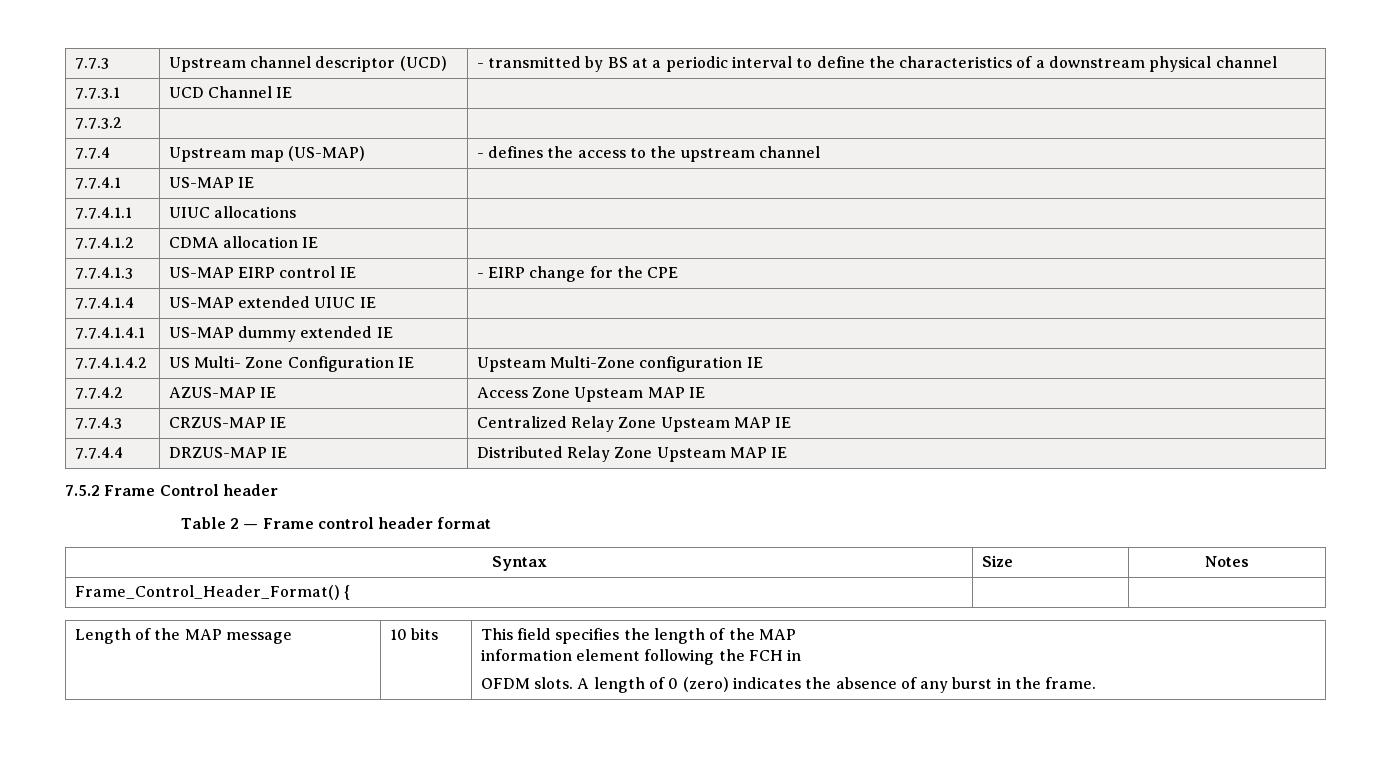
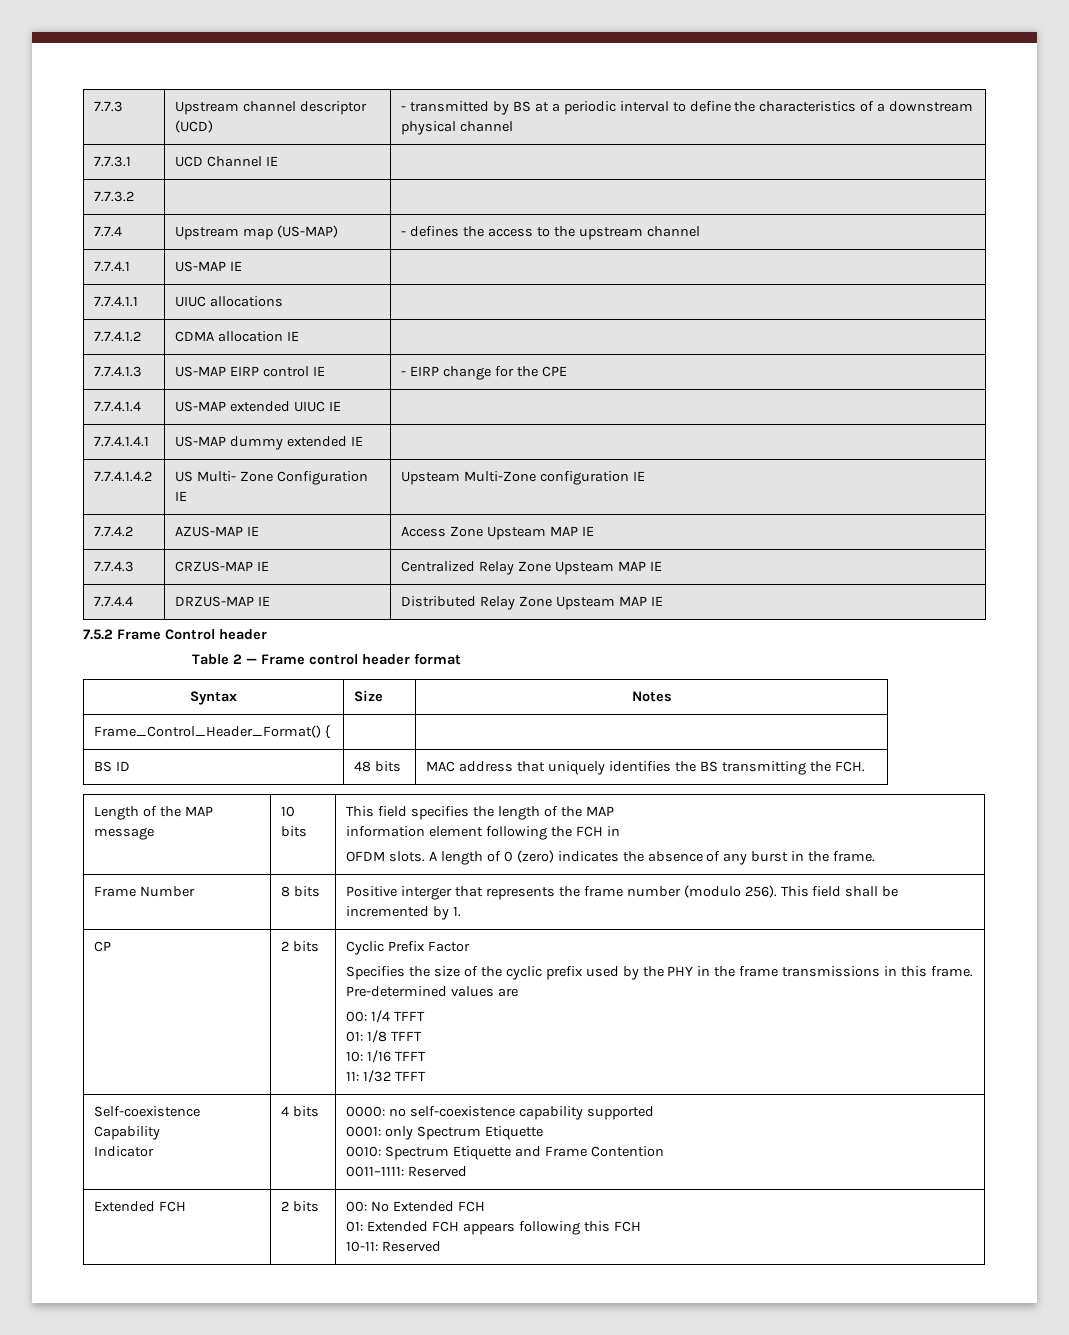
+ BS ID | 48 bits | MAC address that uniquely identifies the BS transmitting the FCH.
+ Frame Number | 8 bits | Positive interger that represents the frame number (modulo 256). This field shall be incremented by 1.
+ CP | 2 bits | Cyclic Prefix Factor
+ Specifies the size of the cyclic prefix used by the PHY in the frame transmissions in this frame. Pre-determined values are
+ 00: 1/4 TFFT
+ 01: 1/8 TFFT
+ 10: 1/16 TFFT
+ 11: 1/32 TFFT
+ Self-coexistence Capability
+ Indicator | 4 bits | 0000: no self-coexistence capability supported
+ 0001: only Spectrum Etiquette
+ 0010: Spectrum Etiquette and Frame Contention
+ 0011–1111: Reserved
+ Extended FCH | 2 bits | 00: No Extended FCH
+ 01: Extended FCH appears following this FCH
+ 10-11: Reserved

